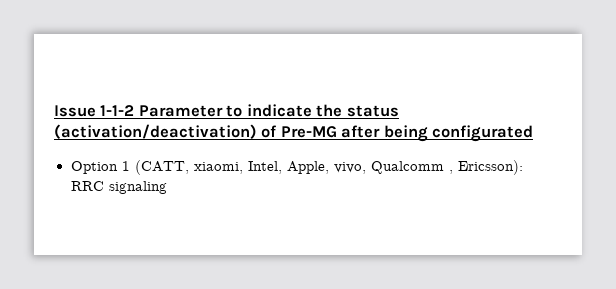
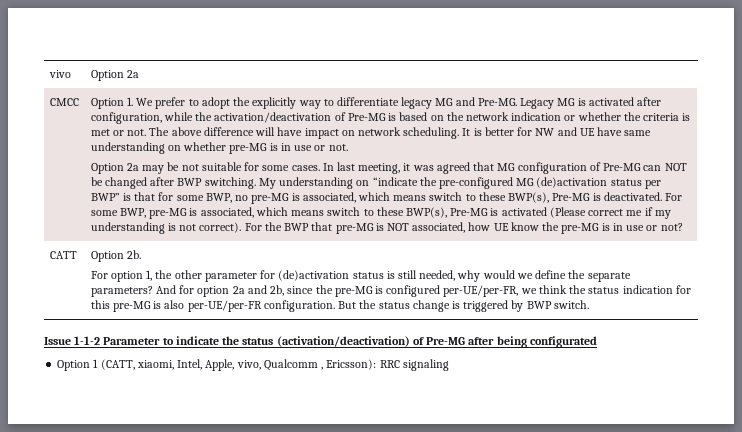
+ vivo | Option 2a
+ CMCC | Option 1. We prefer to adopt the explicitly way to differentiate legacy MG and Pre-MG. Legacy MG is activated after configuration, while the activation/deactivation of Pre-MG is based on the network indication or whether the criteria is met or not. The above difference will have impact on network scheduling. It is better for NW and UE have same understanding on whether pre-MG is in use or not.
+ Option 2a may be not suitable for some cases. In last meeting, it was agreed that MG configuration of Pre-MG can NOT be changed after BWP switching. My understanding on “indicate the pre-configured MG (de)activation status per BWP” is that for some BWP, no pre-MG is associated, which means switch to these BWP(s), Pre-MG is deactivated. For some BWP, pre-MG is associated, which means switch to these BWP(s), Pre-MG is activated (Please correct me if my understanding is not correct). For the BWP that pre-MG is NOT associated, how UE know the pre-MG is in use or not?
+ CATT | Option 2b.
+ For option 1, the other parameter for (de)activation status is still needed, why would we define the separate parameters? And for option 2a and 2b, since the pre-MG is configured per-UE/per-FR, we think the status indication for this pre-MG is also per-UE/per-FR configuration. But the status change is triggered by BWP switch.

